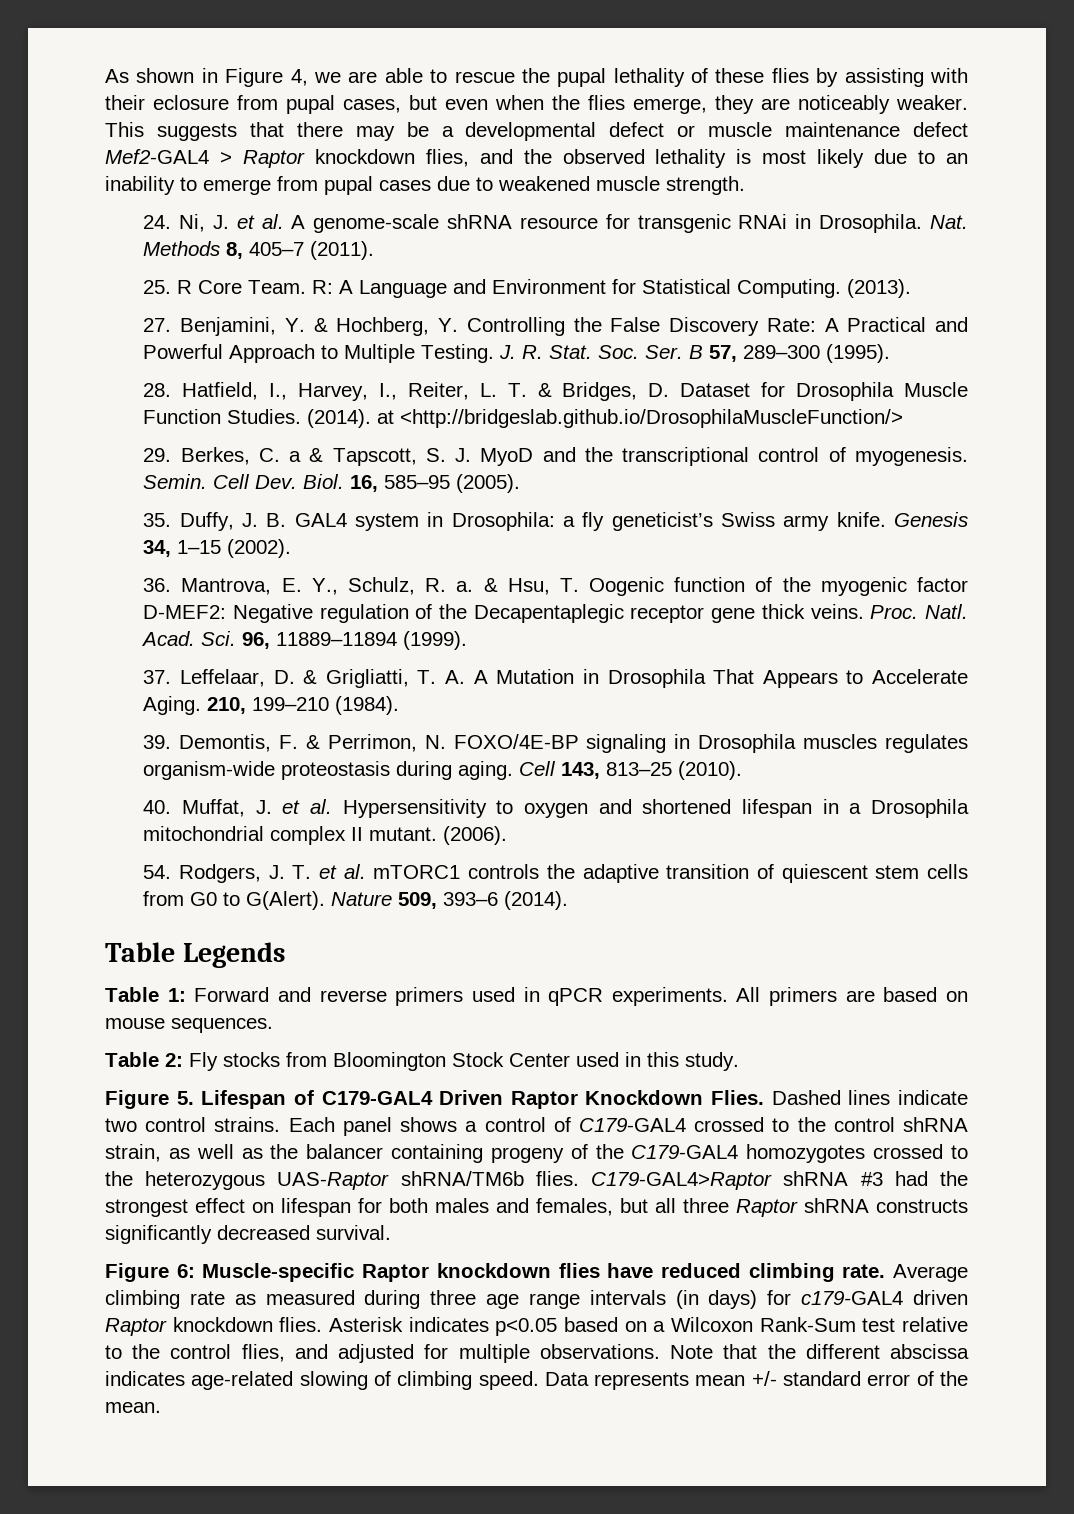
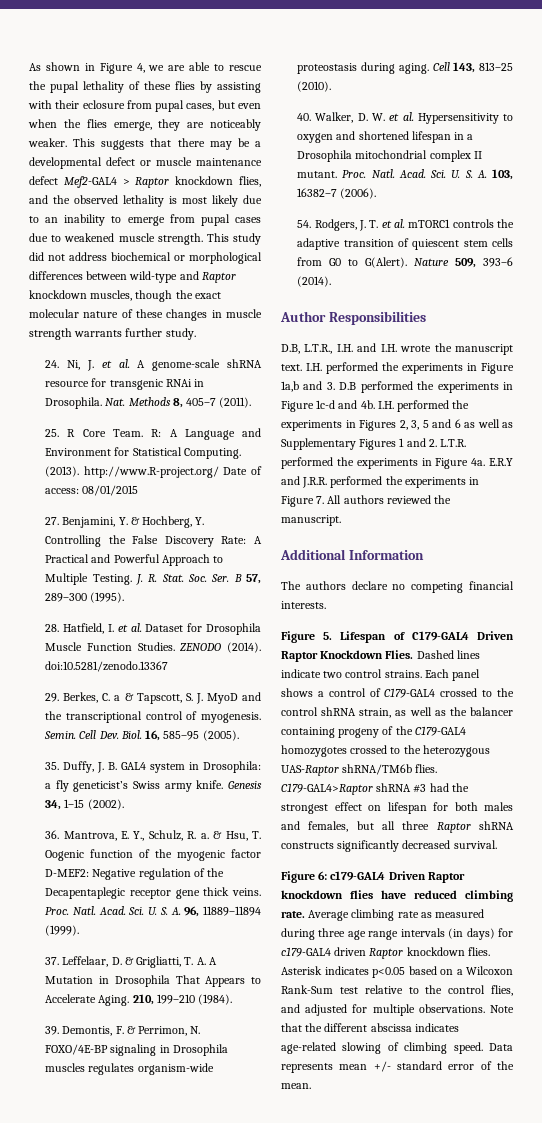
+ This study did not address biochemical or morphological differences between wild-type and Raptor knockdown muscles, though the exact molecular nature of these changes in muscle strength warrants further study.
- (2013).
+ (2013). http://www.R-project.org/ Date of access: 08/01/2015
- 28. Hatfield, I., Harvey, I., Reiter, L. T. & Bridges, D. Dataset for Drosophila Muscle Function Studies.
+ 28. Hatfield, I. et al. Dataset for Drosophila Muscle Function Studies.
- (2014). at <http://bridgeslab.github.io/DrosophilaMuscleFunction/>
+ ZENODO (2014). doi:10.5281/zenodo.13367
- Sci. 96, 11889–11894 (1999).
+ Sci. U. S. A. 96, 11889–11894 (1999).
- 40. Muffat, J. et al. Hypersensitivity to oxygen and shortened lifespan in a Drosophila mitochondrial complex II mutant.
+ 40. Walker, D. W. et al. Hypersensitivity to oxygen and shortened lifespan in a Drosophila mitochondrial complex II mutant.
- (2006).
+ Proc. Natl. Acad. Sci. U. S. A. 103, 16382–7 (2006).
- Table Legends
- Table 1: Forward and reverse primers used in qPCR experiments. All primers are based on mouse sequences.
- Table 2: Fly stocks from Bloomington Stock Center used in this study.
+ Author Responsibilities
+ D.B, L.T.R., I.H. and I.H. wrote the manuscript text. I.H. performed the experiments in Figure 1a,b and 3. D.B performed the experiments in Figure 1c-d and 4b. I.H. performed the experiments in Figures 2, 3, 5 and 6 as well as Supplementary Figures 1 and 2. L.T.R. performed the experiments in Figure 4a. E.R.Y and J.R.R. performed the experiments in Figure 7. All authors reviewed the manuscript.
+ Additional Information
+ The authors declare no competing financial interests.
- Figure 6: Muscle-specific Raptor knockdown flies have reduced climbing rate.
+ Figure 6: c179-GAL4 Driven Raptor knockdown flies have reduced climbing rate.

